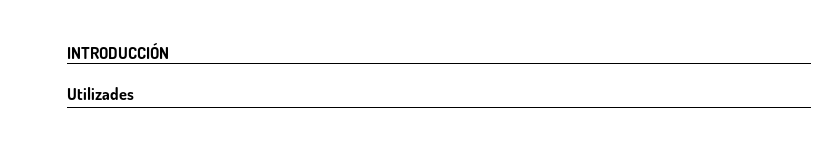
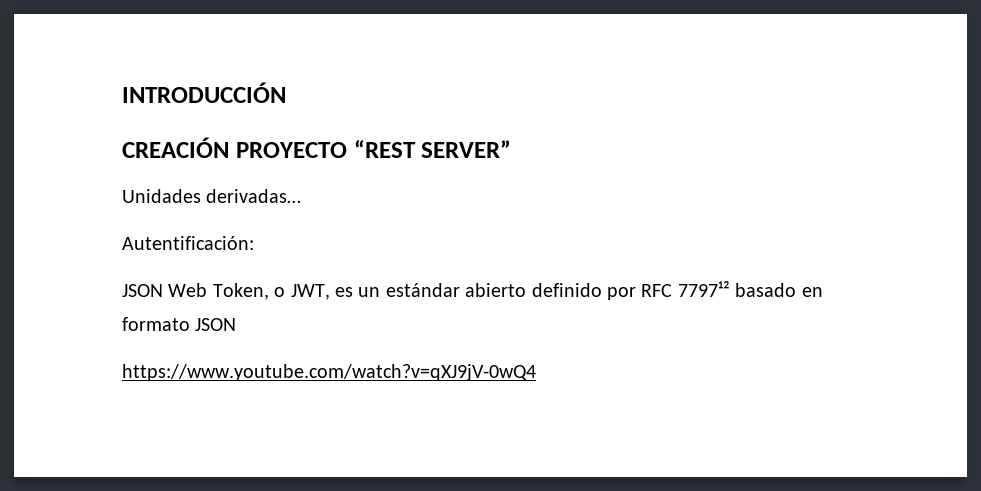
- Utilizades
+ CREACIÓN PROYECTO “REST SERVER”
+ Unidades derivadas…
+ Autentificación:
+ JSON Web Token, o JWT, es un estándar abierto definido por RFC 7797¹² basado en formato JSON
+ https://www.youtube.com/watch?v=qXJ9jV-0wQ4

